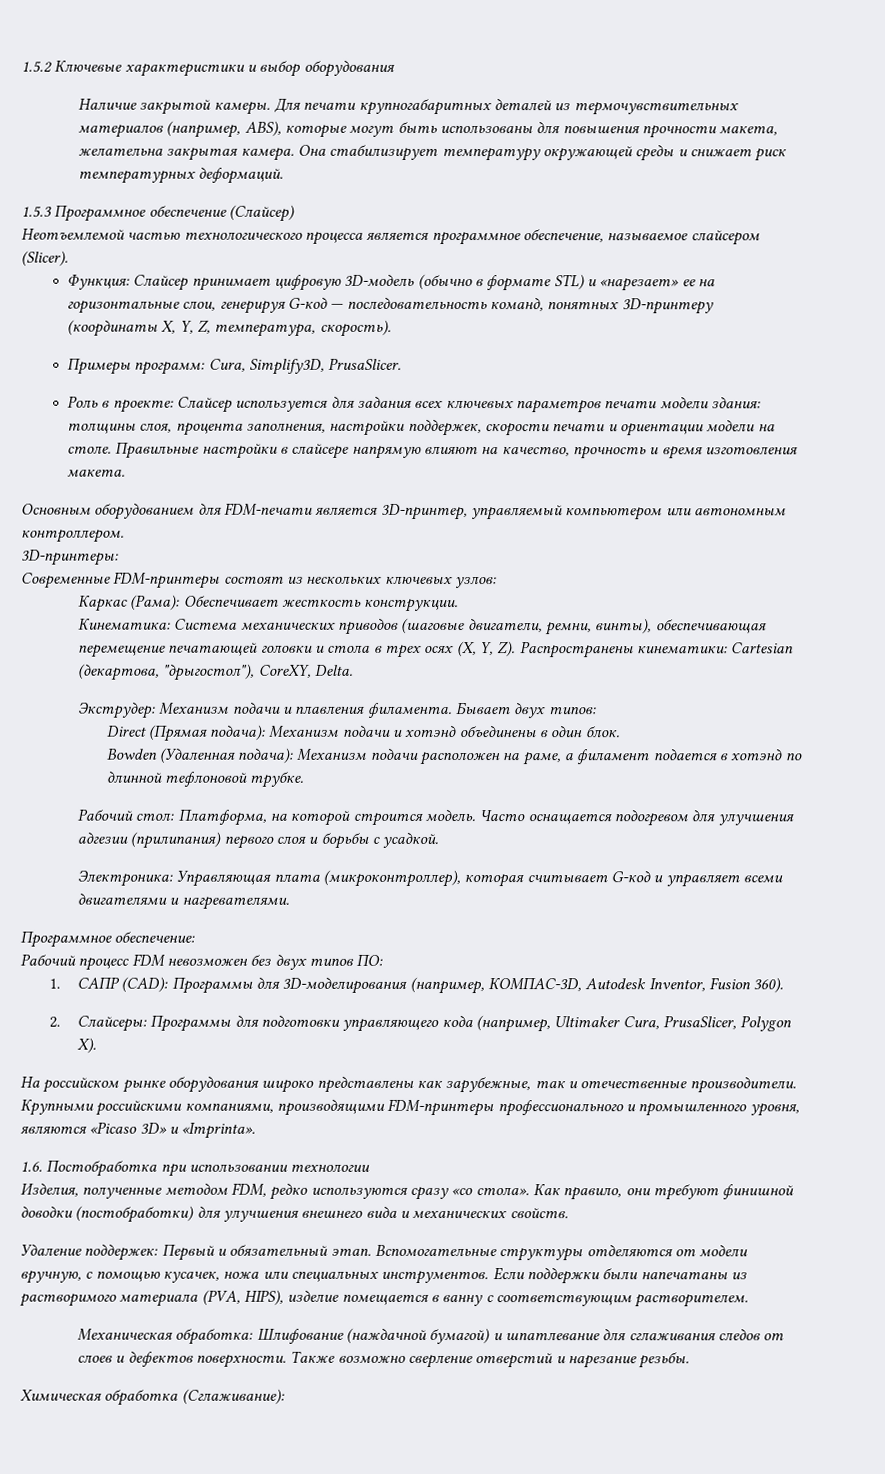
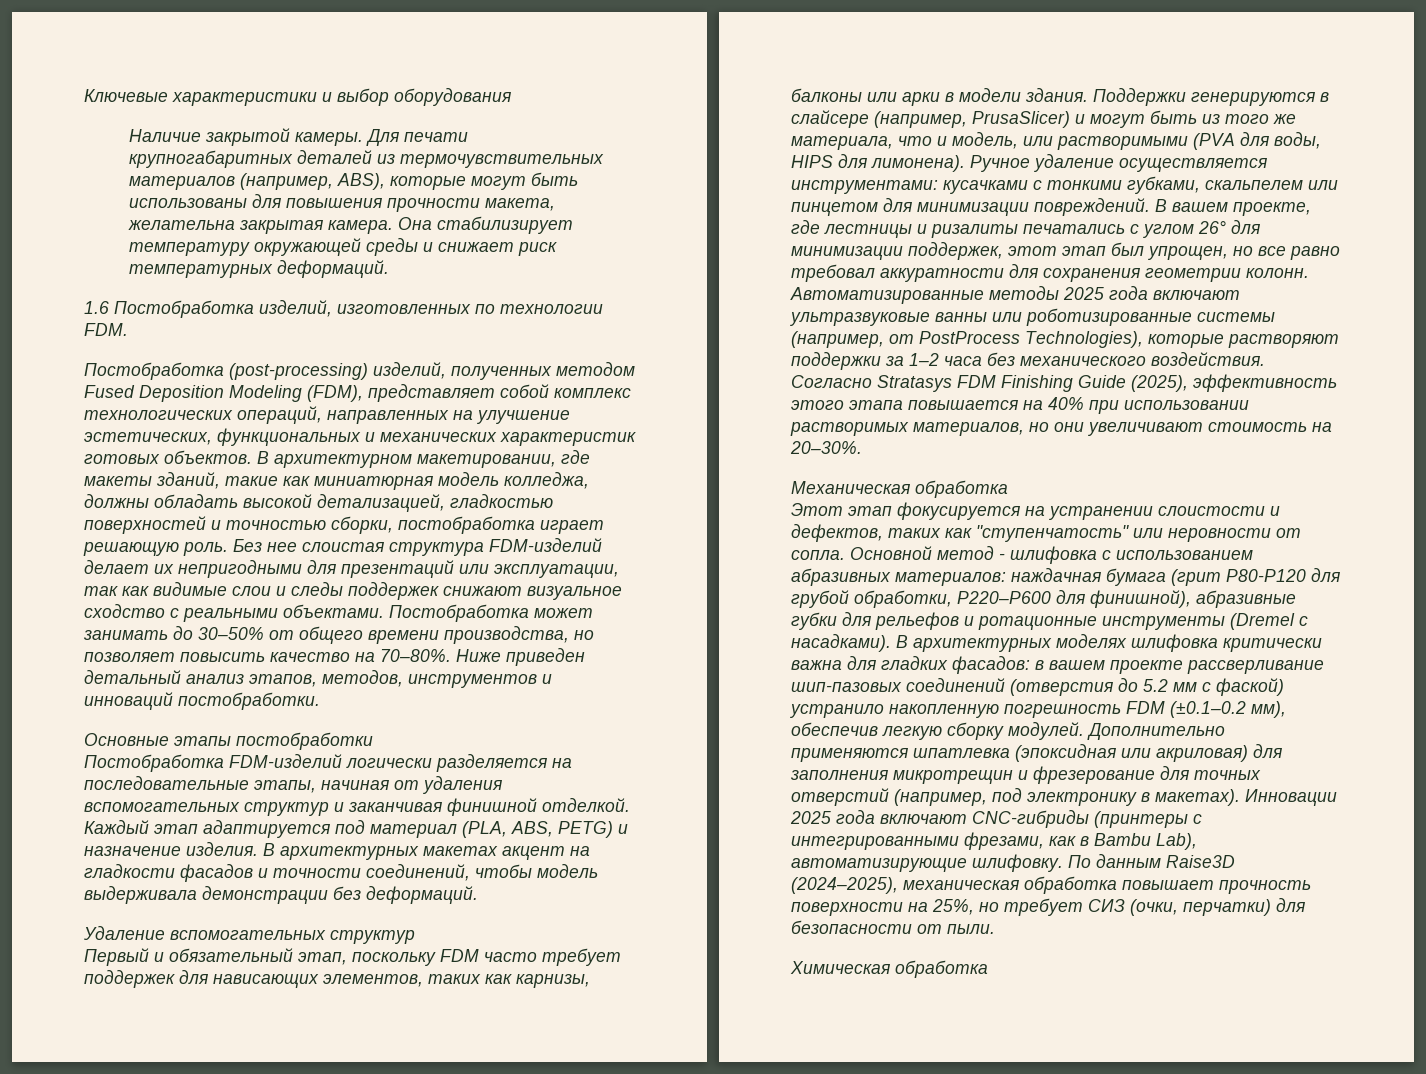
- 1.5.2 Ключевые характеристики и выбор оборудования
+ Ключевые характеристики и выбор оборудования
- 1.5.3 Программное обеспечение (Слайсер)
- Неотъемлемой частью технологического процесса является программное обеспечение, называемое слайсером (Slicer).
- Функция: Слайсер принимает цифровую 3D-модель (обычно в формате STL) и «нарезает» ее на горизонтальные слои, генерируя G-код — последовательность команд, понятных 3D-принтеру (координаты X, Y, Z, температура, скорость).
- Примеры программ: Cura, Simplify3D, PrusaSlicer.
- Роль в проекте: Слайсер используется для задания всех ключевых параметров печати модели здания: толщины слоя, процента заполнения, настройки поддержек, скорости печати и ориентации модели на столе. Правильные настройки в слайсере напрямую влияют на качество, прочность и время изготовления макета.
- Основным оборудованием для FDM-печати является 3D-принтер, управляемый компьютером или автономным контроллером.
- 3D-принтеры:
- Современные FDM-принтеры состоят из нескольких ключевых узлов:
- Каркас (Рама): Обеспечивает жесткость конструкции.
- Кинематика: Система механических приводов (шаговые двигатели, ремни, винты), обеспечивающая перемещение печатающей головки и стола в трех осях (X, Y, Z). Распространены кинематики: Cartesian (декартова, "дрыгостол"), CoreXY, Delta.
- Экструдер: Механизм подачи и плавления филамента. Бывает двух типов:
- Direct (Прямая подача): Механизм подачи и хотэнд объединены в один блок.
- Bowden (Удаленная подача): Механизм подачи расположен на раме, а филамент подается в хотэнд по длинной тефлоновой трубке.
- Рабочий стол: Платформа, на которой строится модель. Часто оснащается подогревом для улучшения адгезии (прилипания) первого слоя и борьбы с усадкой.
- Электроника: Управляющая плата (микроконтроллер), которая считывает G-код и управляет всеми двигателями и нагревателями.
- Программное обеспечение:
- Рабочий процесс FDM невозможен без двух типов ПО:
- 1. САПР (CAD): Программы для 3D-моделирования (например, КОМПАС-3D, Autodesk Inventor, Fusion 360).
- 2. Слайсеры: Программы для подготовки управляющего кода (например, Ultimaker Cura, PrusaSlicer, Polygon X).
- На российском рынке оборудования широко представлены как зарубежные, так и отечественные производители. Крупными российскими компаниями, производящими FDM-принтеры профессионального и промышленного уровня, являются «Picaso 3D» и «Imprinta».
- 1.6. Постобработка при использовании технологии
- Изделия, полученные методом FDM, редко используются сразу «со стола». Как правило, они требуют финишной доводки (постобработки) для улучшения внешнего вида и механических свойств.
+ 1.6 Постобработка изделий, изготовленных по технологии FDM.
+ Постобработка (post-processing) изделий, полученных методом Fused Deposition Modeling (FDM), представляет собой комплекс технологических операций, направленных на улучшение эстетических, функциональных и механических характеристик готовых объектов. В архитектурном макетировании, где макеты зданий, такие как миниатюрная модель колледжа, должны обладать высокой детализацией, гладкостью поверхностей и точностью сборки, постобработка играет решающую роль. Без нее слоистая структура FDM-изделий делает их непригодными для презентаций или эксплуатации, так как видимые слои и следы поддержек снижают визуальное сходство с реальными объектами. Постобработка может занимать до 30–50% от общего времени производства, но позволяет повысить качество на 70–80%. Ниже приведен детальный анализ этапов, методов, инструментов и инноваций постобработки.
+ Основные этапы постобработки
+ Постобработка FDM-изделий логически разделяется на последовательные этапы, начиная от удаления вспомогательных структур и заканчивая финишной отделкой. Каждый этап адаптируется под материал (PLA, ABS, PETG) и назначение изделия. В архитектурных макетах акцент на гладкости фасадов и точности соединений, чтобы модель выдерживала демонстрации без деформаций.
- Удаление поддержек: Первый и обязательный этап. Вспомогательные структуры отделяются от модели вручную, с помощью кусачек, ножа или специальных инструментов. Если поддержки были напечатаны из растворимого материала (PVA, HIPS), изделие помещается в ванну с соответствующим растворителем.
- Механическая обработка: Шлифование (наждачной бумагой) и шпатлевание для сглаживания следов от слоев и дефектов поверхности. Также возможно сверление отверстий и нарезание резьбы.
+ Удаление вспомогательных структур
+ Первый и обязательный этап, поскольку FDM часто требует поддержек для нависающих элементов, таких как карнизы, балконы или арки в модели здания. Поддержки генерируются в слайсере (например, PrusaSlicer) и могут быть из того же материала, что и модель, или растворимыми (PVA для воды, HIPS для лимонена). Ручное удаление осуществляется инструментами: кусачками с тонкими губками, скальпелем или пинцетом для минимизации повреждений. В вашем проекте, где лестницы и ризалиты печатались с углом 26° для минимизации поддержек, этот этап был упрощен, но все равно требовал аккуратности для сохранения геометрии колонн. Автоматизированные методы 2025 года включают ультразвуковые ванны или роботизированные системы (например, от PostProcess Technologies), которые растворяют поддержки за 1–2 часа без механического воздействия. Согласно Stratasys FDM Finishing Guide (2025), эффективность этого этапа повышается на 40% при использовании растворимых материалов, но они увеличивают стоимость на 20–30%.
+ Механическая обработка
+ Этот этап фокусируется на устранении слоистости и дефектов, таких как "ступенчатость" или неровности от сопла. Основной метод - шлифовка с использованием абразивных материалов: наждачная бумага (грит P80-P120 для грубой обработки, P220–P600 для финишной), абразивные губки для рельефов и ротационные инструменты (Dremel с насадками). В архитектурных моделях шлифовка критически важна для гладких фасадов: в вашем проекте рассверливание шип-пазовых соединений (отверстия до 5.2 мм с фаской) устранило накопленную погрешность FDM (±0.1–0.2 мм), обеспечив легкую сборку модулей. Дополнительно применяются шпатлевка (эпоксидная или акриловая) для заполнения микротрещин и фрезерование для точных отверстий (например, под электронику в макетах). Инновации 2025 года включают CNC-гибриды (принтеры с интегрированными фрезами, как в Bambu Lab), автоматизирующие шлифовку. По данным Raise3D (2024–2025), механическая обработка повышает прочность поверхности на 25%, но требует СИЗ (очки, перчатки) для безопасности от пыли.
- Химическая обработка (Сглаживание):
+ Химическая обработка

